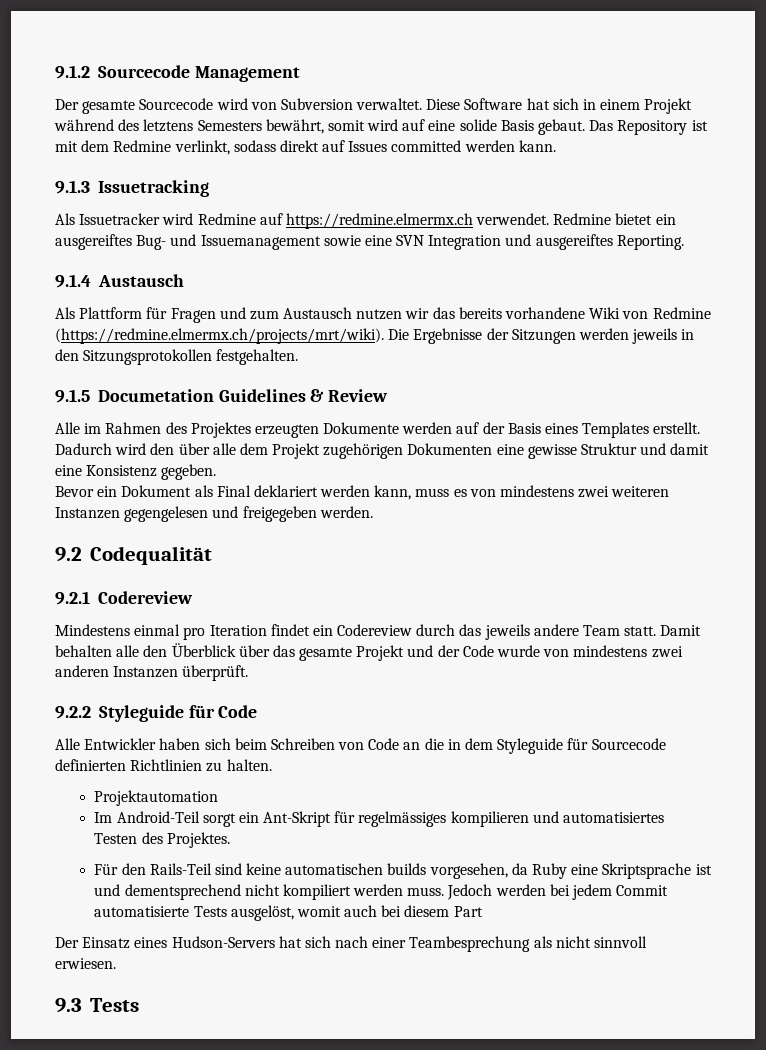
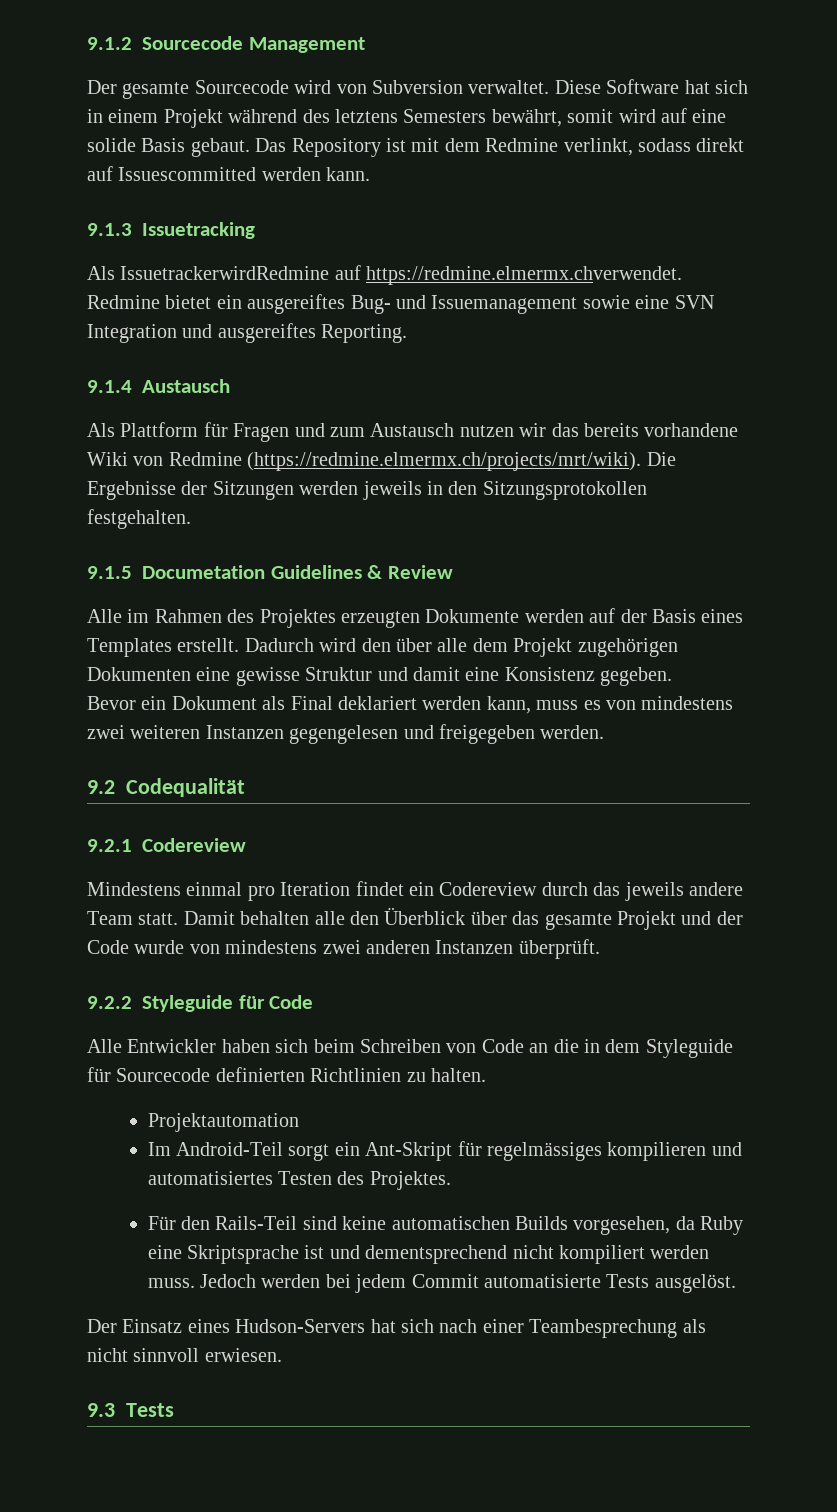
- Das Repository ist mit dem Redmine verlinkt, sodass direkt auf Issues committed werden kann.
+ Das Repository ist mit dem Redmine verlinkt, sodass direkt auf Issuescommitted werden kann.
- Als Issuetracker wird Redmine auf https://redmine.elmermx.ch verwendet. Redmine bietet ein ausgereiftes Bug- und Issuemanagement sowie eine SVN Integration und ausgereiftes Reporting.
+ Als IssuetrackerwirdRedmine auf https://redmine.elmermx.chverwendet. Redmine bietet ein ausgereiftes Bug- und Issuemanagement sowie eine SVN Integration und ausgereiftes Reporting.
- Für den Rails-Teil sind keine automatischen builds vorgesehen, da Ruby eine Skriptsprache ist und dementsprechend nicht kompiliert werden muss.
+ Für den Rails-Teil sind keine automatischen Builds vorgesehen, da Ruby eine Skriptsprache ist und dementsprechend nicht kompiliert werden muss.
- Jedoch werden bei jedem Commit automatisierte Tests ausgelöst, womit auch bei diesem Part
+ Jedoch werden bei jedem Commit automatisierte Tests ausgelöst.

